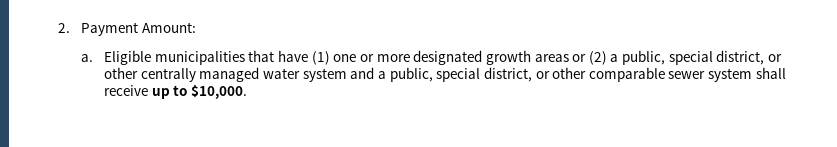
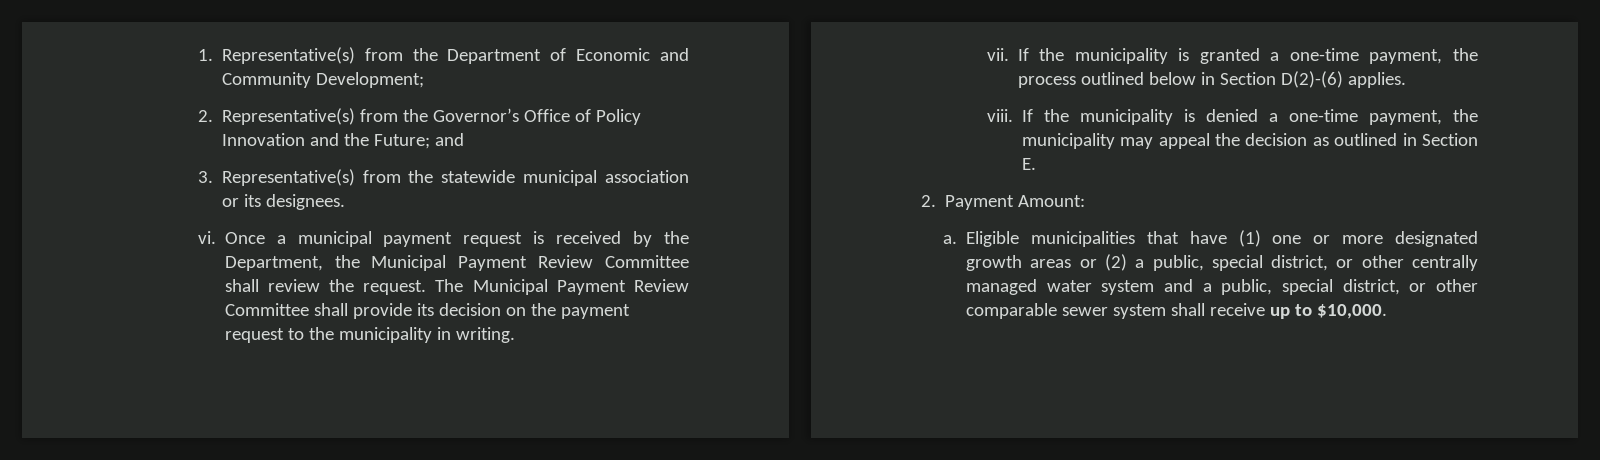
+ 1. Representative(s) from the Department of Economic and Community Development;
+ 2. Representative(s) from the Governor’s Office of Policy Innovation and the Future; and
+ 3. Representative(s) from the statewide municipal association or its designees.
+ vi. Once a municipal payment request is received by the Department, the Municipal Payment Review Committee shall review the request. The Municipal Payment Review Committee shall provide its decision on the payment request to the municipality in writing.
+ vii. If the municipality is granted a one-time payment, the process outlined below in Section D(2)-(6) applies.
+ viii. If the municipality is denied a one-time payment, the municipality may appeal the decision as outlined in Section E.

